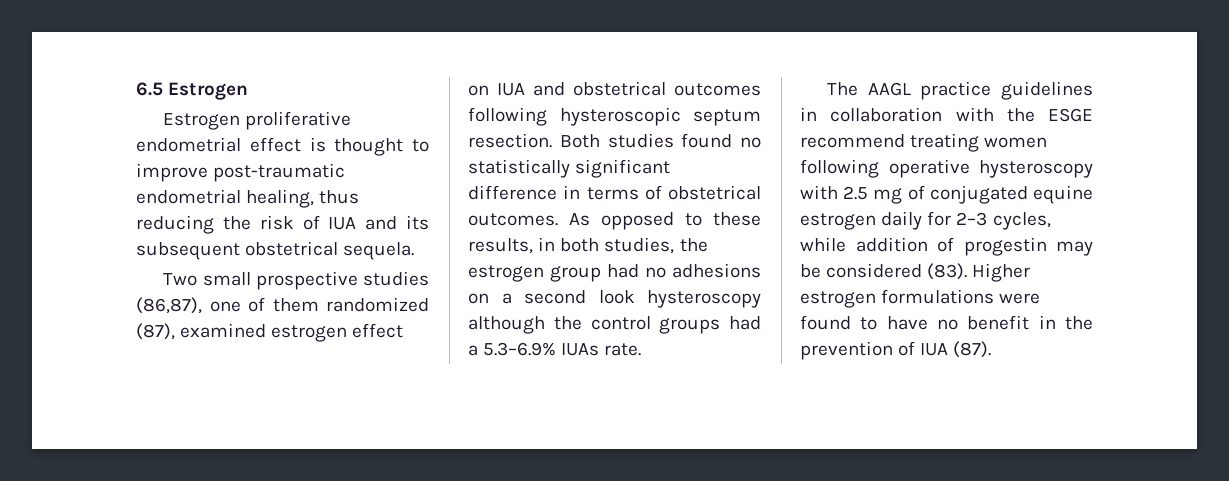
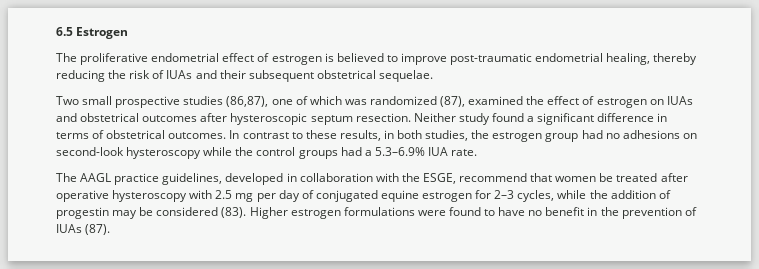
- Estrogen proliferative endometrial effect is thought to improve post-traumatic endometrial healing, thus reducing the risk of IUA and its subsequent obstetrical sequela.
+ The proliferative endometrial effect of estrogen is believed to improve post-traumatic endometrial healing, thereby reducing the risk of IUAs and their subsequent obstetrical sequelae.
- Two small prospective studies (86,87), one of them randomized (87), examined estrogen effect on IUA and obstetrical outcomes following hysteroscopic septum resection.
+ Two small prospective studies (86,87), one of which was randomized (87), examined the effect of estrogen on IUAs and obstetrical outcomes after hysteroscopic septum resection.
- Both studies found no statistically significant difference in terms of obstetrical outcomes.
+ Neither study found a significant difference in terms of obstetrical outcomes.
- As opposed to these results, in both studies, the estrogen group had no adhesions on a second look hysteroscopy although the control groups had a 5.3–6.9% IUAs rate.
+ In contrast to these results, in both studies, the estrogen group had no adhesions on second-look hysteroscopy while the control groups had a 5.3–6.9% IUA rate.
- The AAGL practice guidelines in collaboration with the ESGE recommend treating women following operative hysteroscopy with 2.5 mg of conjugated equine estrogen daily for 2–3 cycles, while addition of progestin may be considered (83).
+ The AAGL practice guidelines, developed in collaboration with the ESGE, recommend that women be treated after operative hysteroscopy with 2.5 mg per day of conjugated equine estrogen for 2–3 cycles, while the addition of progestin may be considered (83).
- Higher estrogen formulations were found to have no benefit in the prevention of IUA (87).
+ Higher estrogen formulations were found to have no benefit in the prevention of IUAs (87).

